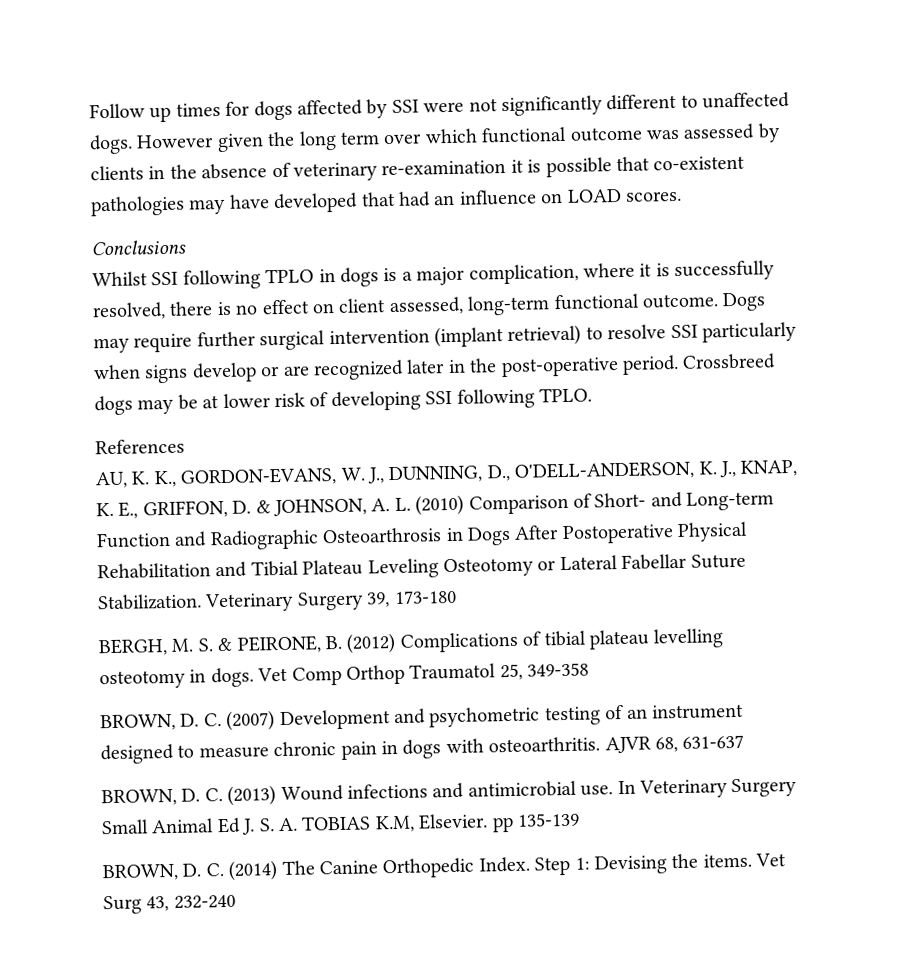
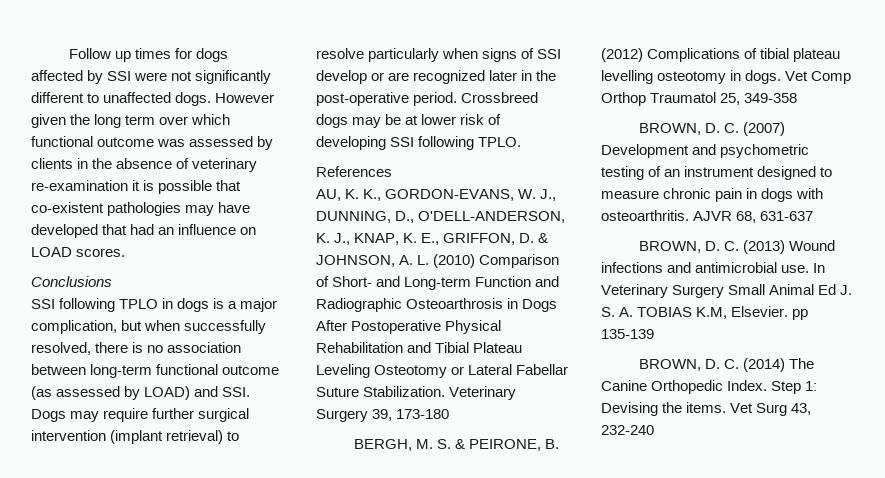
- Whilst SSI following TPLO in dogs is a major complication, where it is successfully resolved, there is no effect on client assessed, long-term functional outcome. Dogs may require further surgical intervention (implant retrieval) to resolve SSI particularly when signs develop or are recognized later in the post-operative period.
+ SSI following TPLO in dogs is a major complication, but when successfully resolved, there is no association between long-term functional outcome (as assessed by LOAD) and SSI. Dogs may require further surgical intervention (implant retrieval) to resolve particularly when signs of SSI develop or are recognized later in the post-operative period.

